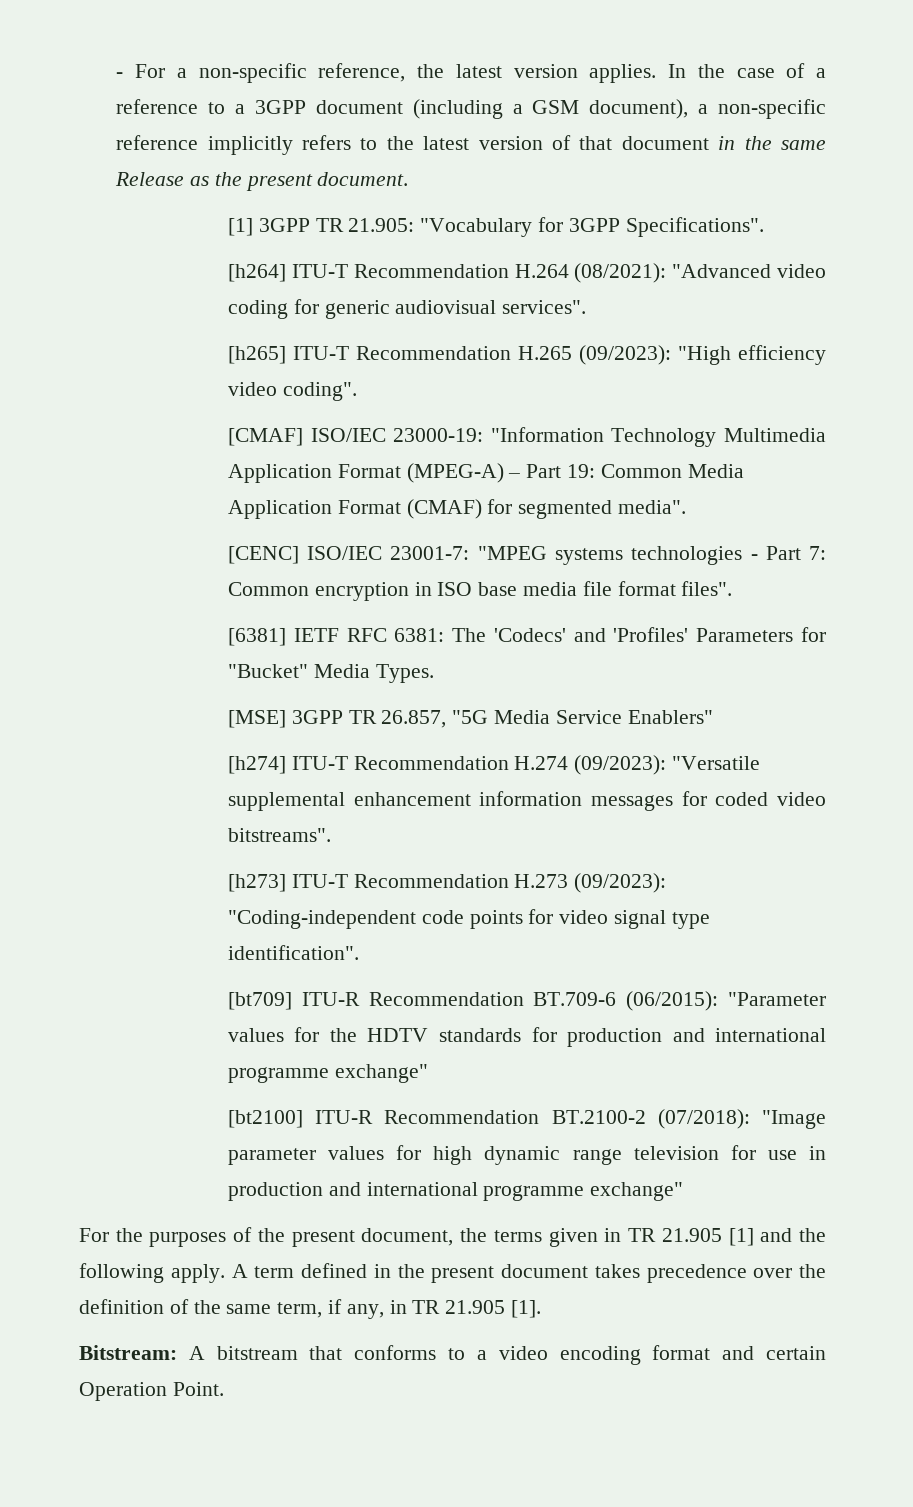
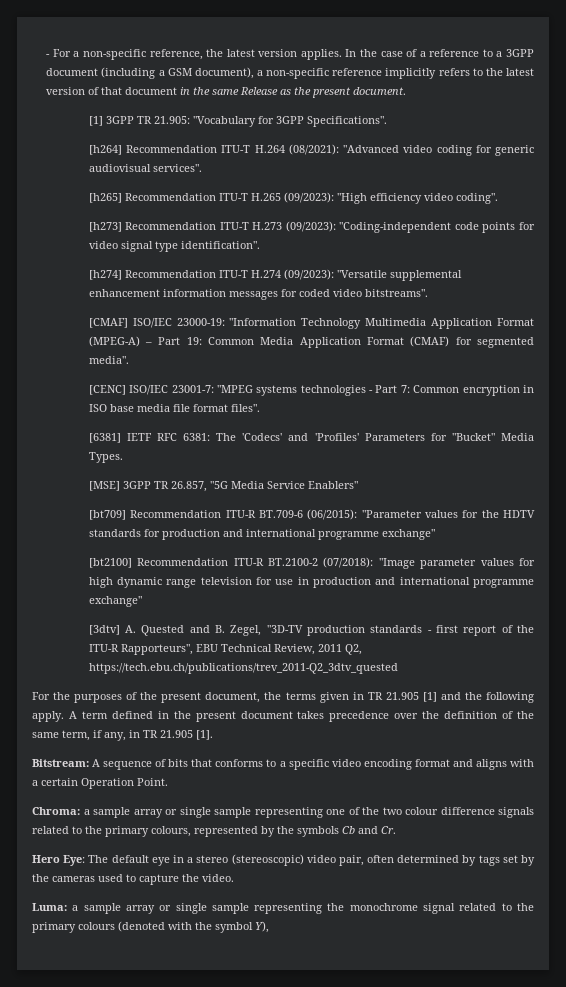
- [h264] ITU-T Recommendation H.264 (08/2021): "Advanced video coding for generic audiovisual services".
+ [h264] Recommendation ITU-T H.264 (08/2021): "Advanced video coding for generic audiovisual services".
- [h265] ITU-T Recommendation H.265 (09/2023): "High efficiency video coding".
+ [h265] Recommendation ITU-T H.265 (09/2023): "High efficiency video coding".
+ [h273] Recommendation ITU-T H.273 (09/2023): "Coding-independent code points for video signal type identification".
+ [h274] Recommendation ITU-T H.274 (09/2023): "Versatile supplemental enhancement information messages for coded video bitstreams".
- [h274] ITU-T Recommendation H.274 (09/2023): "Versatile supplemental enhancement information messages for coded video bitstreams".
- [h273] ITU-T Recommendation H.273 (09/2023): "Coding-independent code points for video signal type identification".
- [bt709] ITU-R Recommendation BT.709-6 (06/2015): "Parameter values for the HDTV standards for production and international programme exchange"
+ [bt709] Recommendation ITU-R BT.709-6 (06/2015): "Parameter values for the HDTV standards for production and international programme exchange"
- [bt2100] ITU-R Recommendation BT.2100-2 (07/2018): "Image parameter values for high dynamic range television for use in production and international programme exchange"
+ [bt2100] Recommendation ITU-R BT.2100-2 (07/2018): "Image parameter values for high dynamic range television for use in production and international programme exchange"
+ [3dtv] A. Quested and B. Zegel, "3D-TV production standards - first report of the ITU-R Rapporteurs", EBU Technical Review, 2011 Q2, https://tech.ebu.ch/publications/trev_2011-Q2_3dtv_quested
- Bitstream: A bitstream that conforms to a video encoding format and certain Operation Point.
+ Bitstream: A sequence of bits that conforms to a specific video encoding format and aligns with a certain Operation Point.
+ Chroma: a sample array or single sample representing one of the two colour difference signals related to the primary colours, represented by the symbols Cb and Cr.
+ Hero Eye: The default eye in a stereo (stereoscopic) video pair, often determined by tags set by the cameras used to capture the video.
+ Luma: a sample array or single sample representing the monochrome signal related to the primary colours (denoted with the symbol Y),

